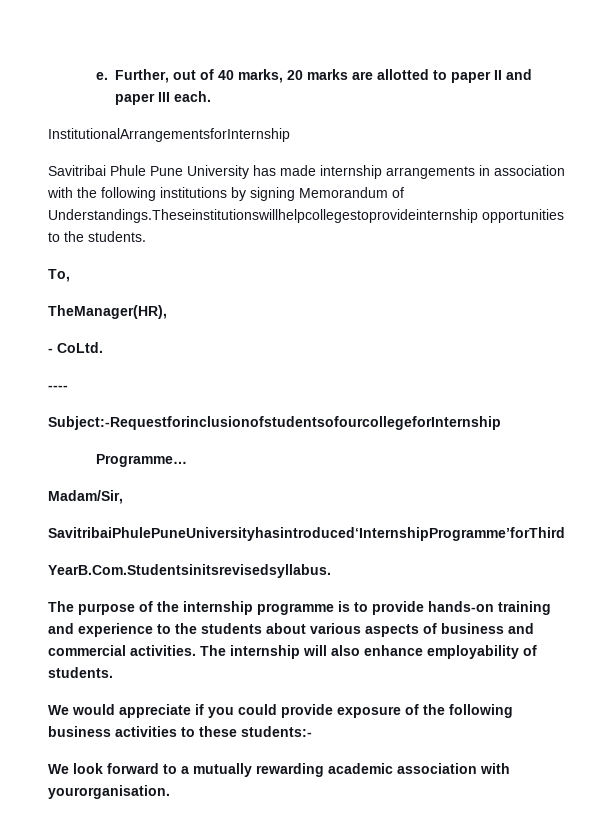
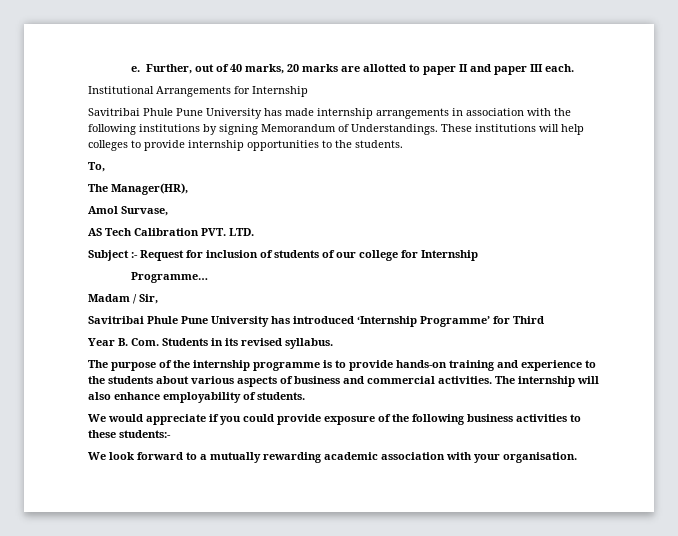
- InstitutionalArrangementsforInternship
+ Institutional Arrangements for Internship
- Savitribai Phule Pune University has made internship arrangements in association with the following institutions by signing Memorandum of Understandings.Theseinstitutionswillhelpcollegestoprovideinternship opportunities to the students.
+ Savitribai Phule Pune University has made internship arrangements in association with the following institutions by signing Memorandum of Understandings. These institutions will help colleges to provide internship opportunities to the students.
- TheManager(HR),
- - CoLtd.
- ----
- Subject:-RequestforinclusionofstudentsofourcollegeforInternship
+ The Manager(HR),
+ Amol Survase,
+ AS Tech Calibration PVT. LTD.
+ Subject :- Request for inclusion of students of our college for Internship
  Programme…
- Madam/Sir,
- SavitribaiPhulePuneUniversityhasintroduced‘InternshipProgramme’forThird
- YearB.Com.Studentsinitsrevisedsyllabus.
+ Madam / Sir,
+ Savitribai Phule Pune University has introduced ‘Internship Programme’ for Third
+ Year B. Com. Students in its revised syllabus.
- We look forward to a mutually rewarding academic association with yourorganisation.
+ We look forward to a mutually rewarding academic association with your organisation.

